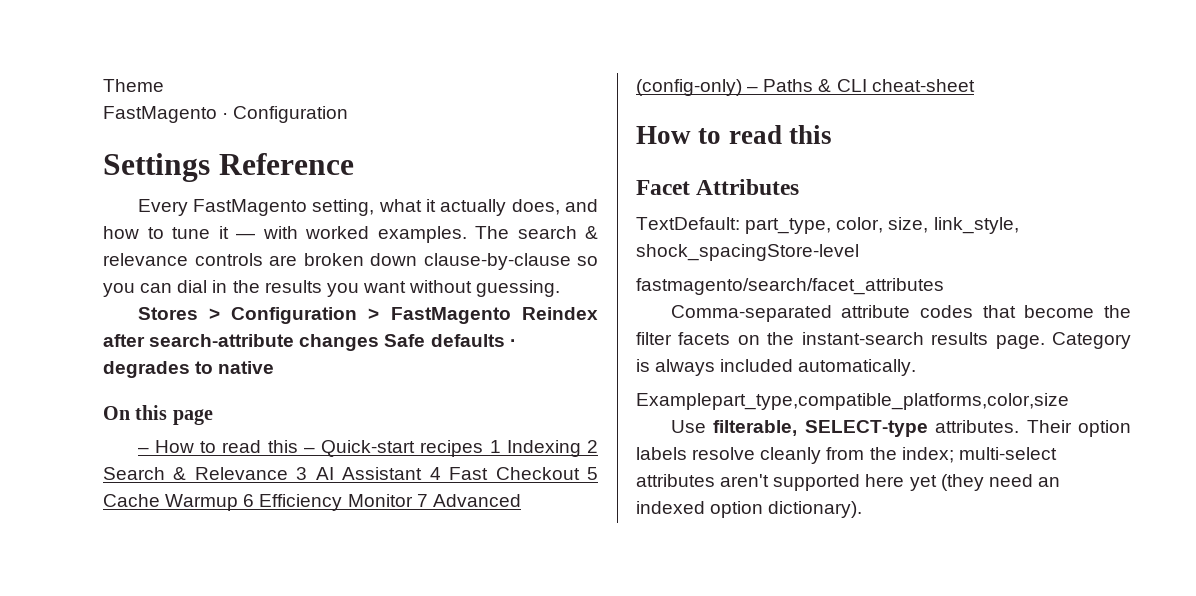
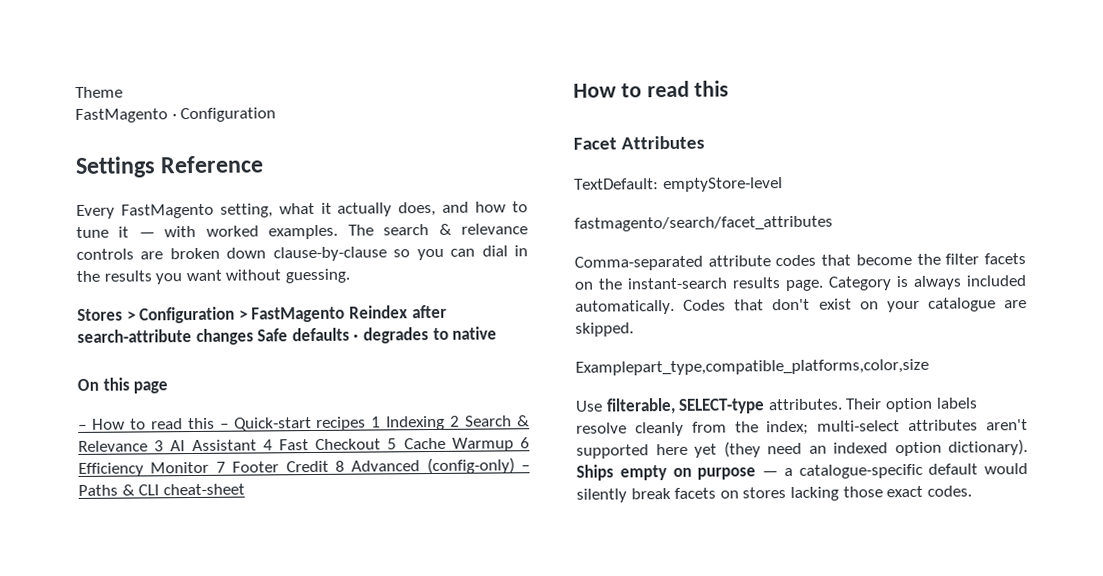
- – How to read this – Quick-start recipes 1 Indexing 2 Search & Relevance 3 AI Assistant 4 Fast Checkout 5 Cache Warmup 6 Efficiency Monitor 7 Advanced (config-only) – Paths & CLI cheat-sheet
+ – How to read this – Quick-start recipes 1 Indexing 2 Search & Relevance 3 AI Assistant 4 Fast Checkout 5 Cache Warmup 6 Efficiency Monitor 7 Footer Credit 8 Advanced (config-only) – Paths & CLI cheat-sheet
- TextDefault: part_type, color, size, link_style, shock_spacingStore-level
+ TextDefault: emptyStore-level
+ Codes that don't exist on your catalogue are skipped.
+ Ships empty on purpose — a catalogue-specific default would silently break facets on stores lacking those exact codes.

